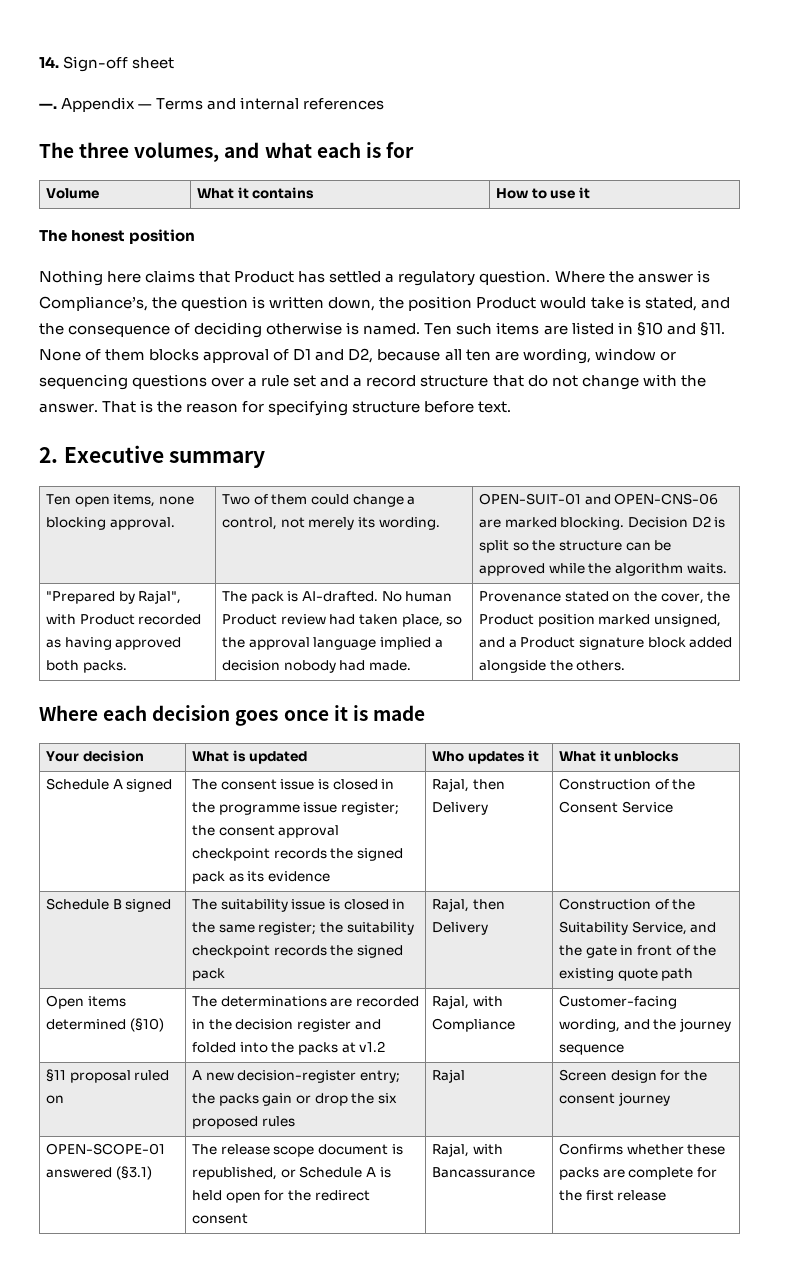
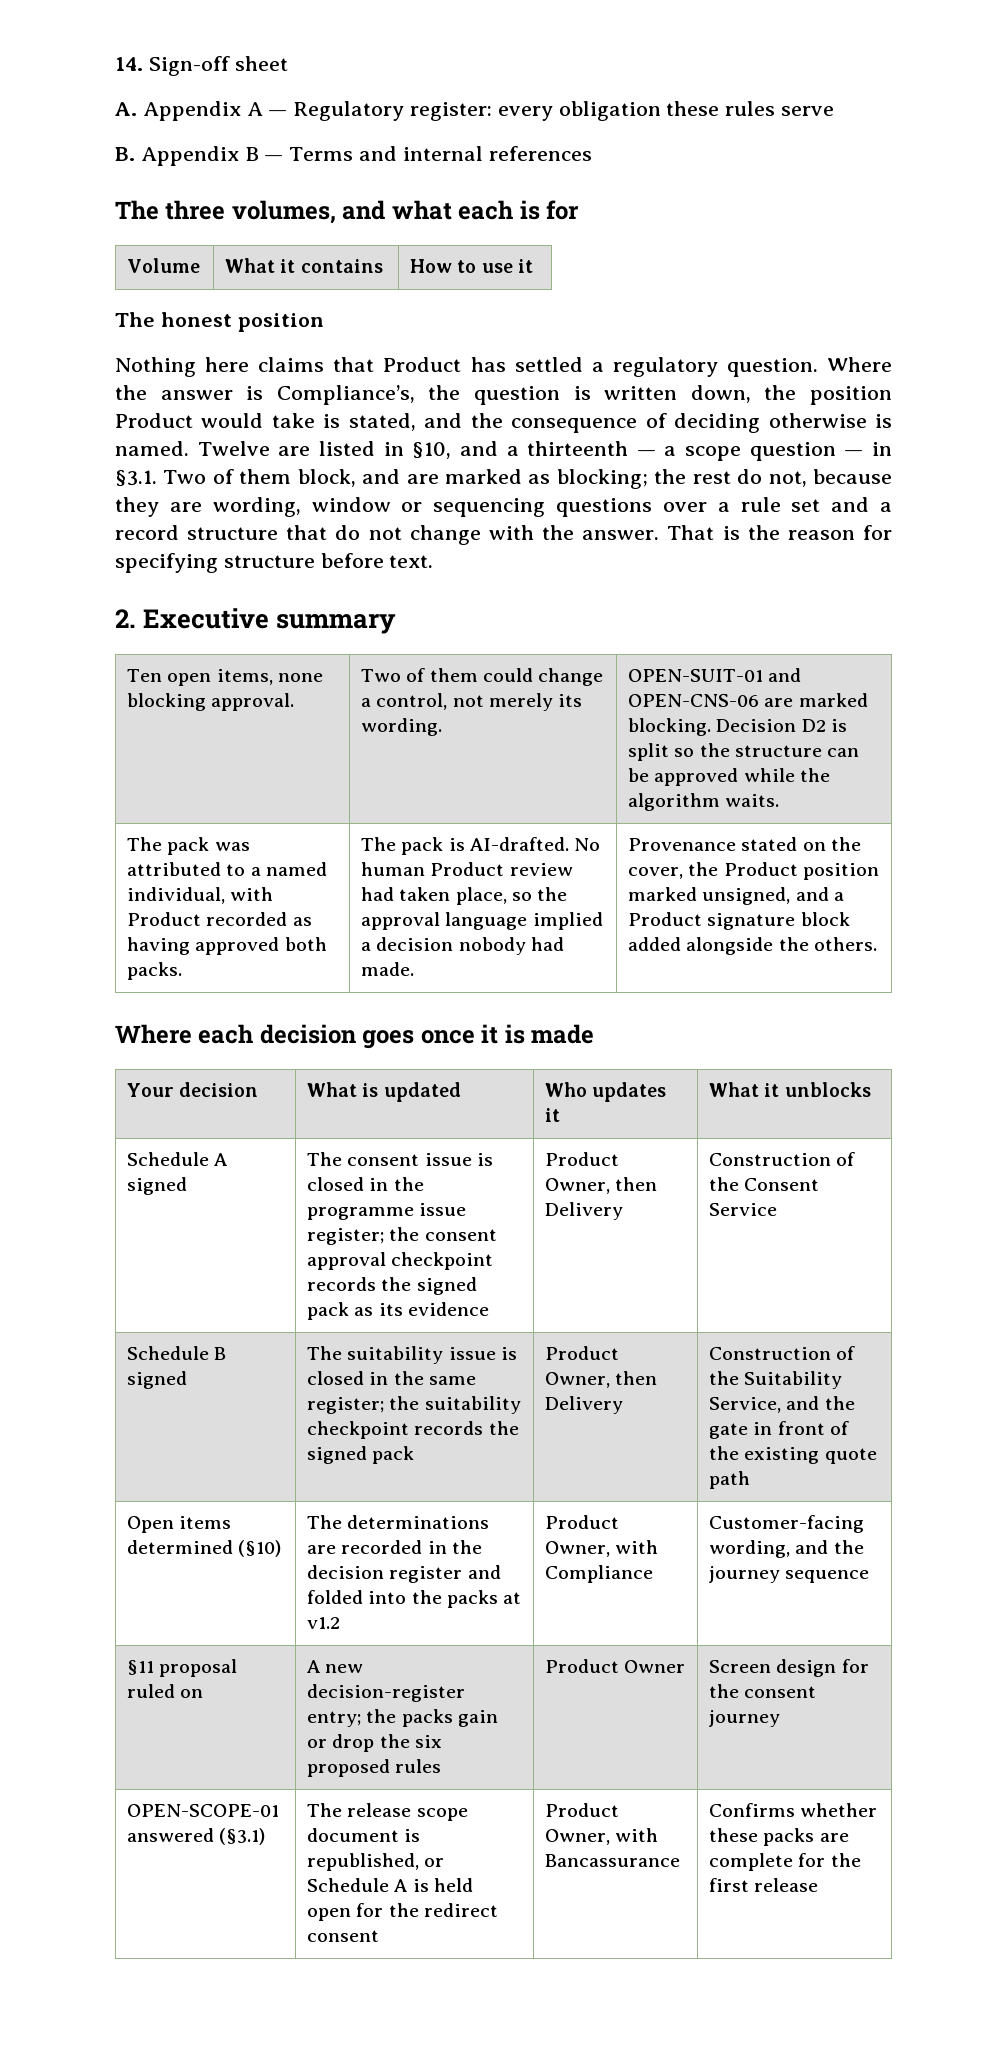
- —. Appendix — Terms and internal references
+ A. Appendix A — Regulatory register: every obligation these rules serve
+ B. Appendix B — Terms and internal references
- Ten such items are listed in §10 and §11. None of them blocks approval of D1 and D2, because all ten are wording, window or sequencing questions over a rule set and a record structure that do not change with the answer.
+ Twelve are listed in §10, and a thirteenth — a scope question — in §3.1. Two of them block, and are marked as blocking; the rest do not, because they are wording, window or sequencing questions over a rule set and a record structure that do not change with the answer.
- "Prepared by Rajal", with Product recorded as having approved both packs.
+ The pack was attributed to a named individual, with Product recorded as having approved both packs.
- Schedule A signed | The consent issue is closed in the programme issue register; the consent approval checkpoint records the signed pack as its evidence | Rajal, then Delivery | Construction of the Consent Service
+ Schedule A signed | The consent issue is closed in the programme issue register; the consent approval checkpoint records the signed pack as its evidence | Product Owner, then Delivery | Construction of the Consent Service
- Schedule B signed | The suitability issue is closed in the same register; the suitability checkpoint records the signed pack | Rajal, then Delivery | Construction of the Suitability Service, and the gate in front of the existing quote path
+ Schedule B signed | The suitability issue is closed in the same register; the suitability checkpoint records the signed pack | Product Owner, then Delivery | Construction of the Suitability Service, and the gate in front of the existing quote path
- Open items determined (§10) | The determinations are recorded in the decision register and folded into the packs at v1.2 | Rajal, with Compliance | Customer-facing wording, and the journey sequence
+ Open items determined (§10) | The determinations are recorded in the decision register and folded into the packs at v1.2 | Product Owner, with Compliance | Customer-facing wording, and the journey sequence
- §11 proposal ruled on | A new decision-register entry; the packs gain or drop the six proposed rules | Rajal | Screen design for the consent journey
+ §11 proposal ruled on | A new decision-register entry; the packs gain or drop the six proposed rules | Product Owner | Screen design for the consent journey
- OPEN-SCOPE-01 answered (§3.1) | The release scope document is republished, or Schedule A is held open for the redirect consent | Rajal, with Bancassurance | Confirms whether these packs are complete for the first release
+ OPEN-SCOPE-01 answered (§3.1) | The release scope document is republished, or Schedule A is held open for the redirect consent | Product Owner, with Bancassurance | Confirms whether these packs are complete for the first release

